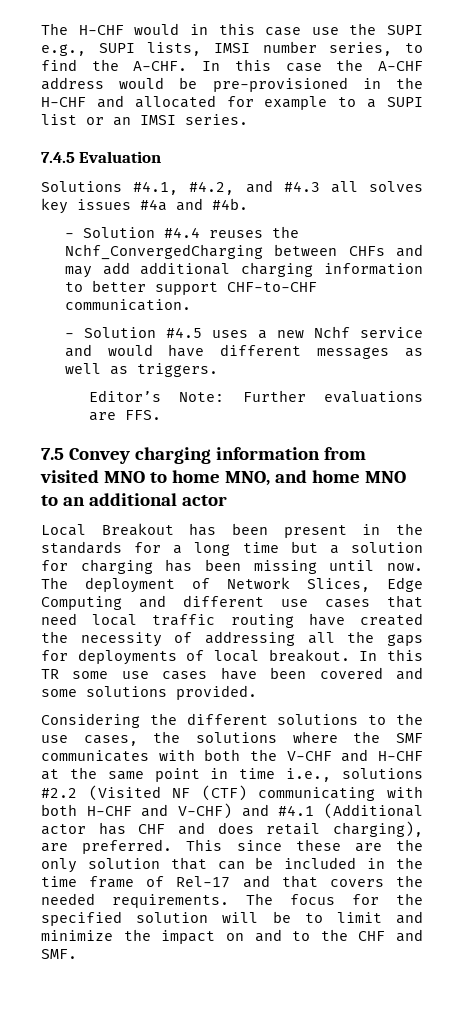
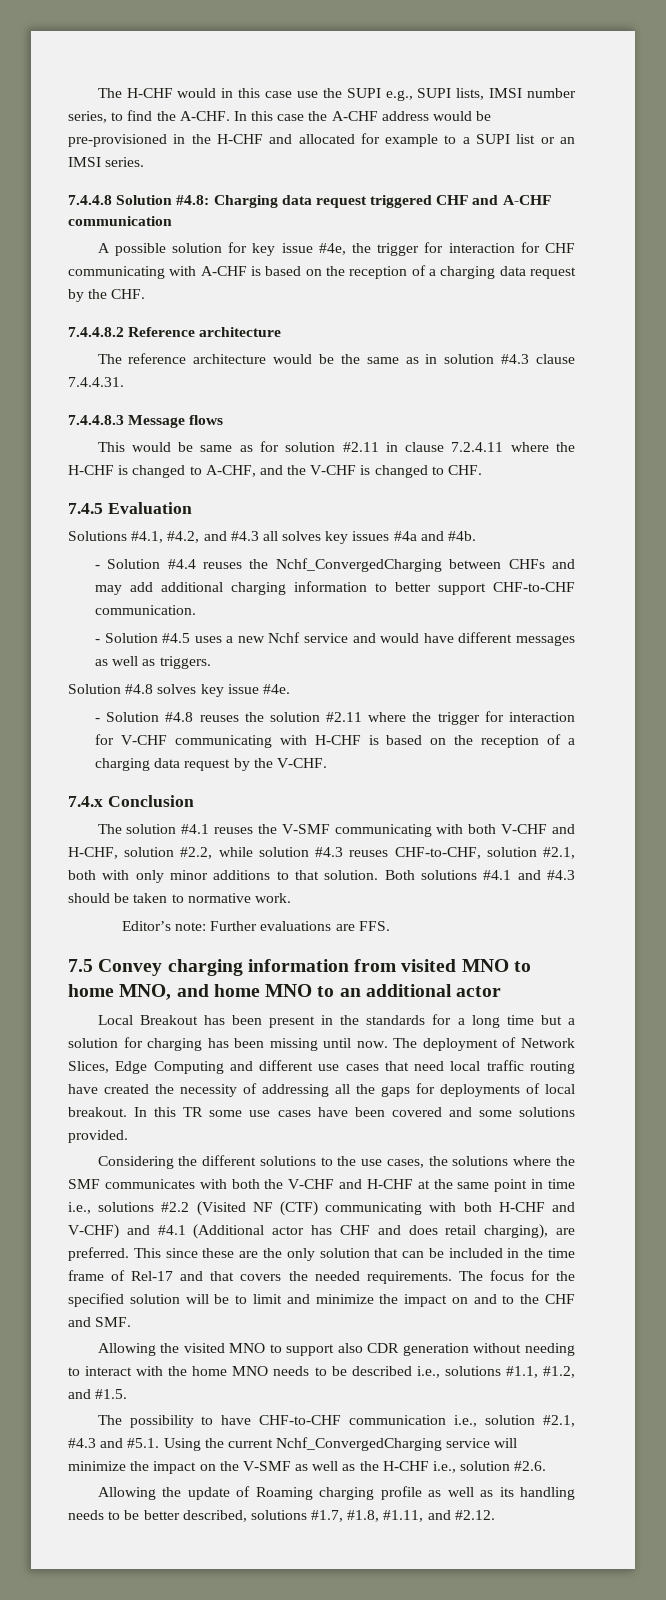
+ 7.4.4.8 Solution #4.8: Charging data request triggered CHF and A-CHF communication
+ A possible solution for key issue #4e, the trigger for interaction for CHF communicating with A-CHF is based on the reception of a charging data request by the CHF.
+ 7.4.4.8.2 Reference architecture
+ The reference architecture would be the same as in solution #4.3 clause 7.4.4.31.
+ 7.4.4.8.3 Message flows
+ This would be same as for solution #2.11 in clause 7.2.4.11 where the H-CHF is changed to A-CHF, and the V-CHF is changed to CHF.
+ Solution #4.8 solves key issue #4e.
+ - Solution #4.8 reuses the solution #2.11 where the trigger for interaction for V-CHF communicating with H-CHF is based on the reception of a charging data request by the V-CHF.
+ 7.4.x Conclusion
+ The solution #4.1 reuses the V-SMF communicating with both V-CHF and H-CHF, solution #2.2, while solution #4.3 reuses CHF-to-CHF, solution #2.1, both with only minor additions to that solution. Both solutions #4.1 and #4.3 should be taken to normative work.
- Editor’s Note: Further evaluations are FFS.
+ Editor’s note: Further evaluations are FFS.
+ Allowing the visited MNO to support also CDR generation without needing to interact with the home MNO needs to be described i.e., solutions #1.1, #1.2, and #1.5.
+ The possibility to have CHF-to-CHF communication i.e., solution #2.1, #4.3 and #5.1. Using the current Nchf_ConvergedCharging service will minimize the impact on the V-SMF as well as the H-CHF i.e., solution #2.6.
+ Allowing the update of Roaming charging profile as well as its handling needs to be better described, solutions #1.7, #1.8, #1.11, and #2.12.

